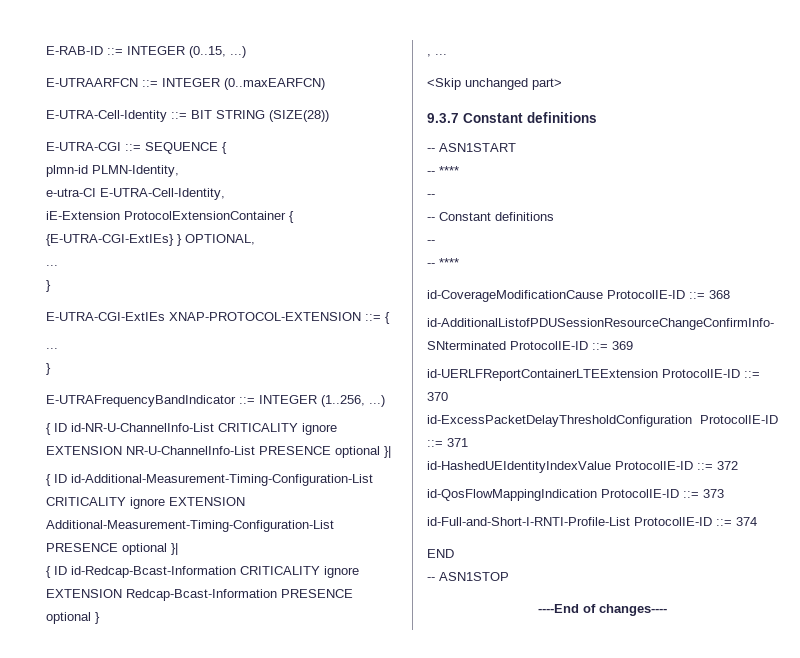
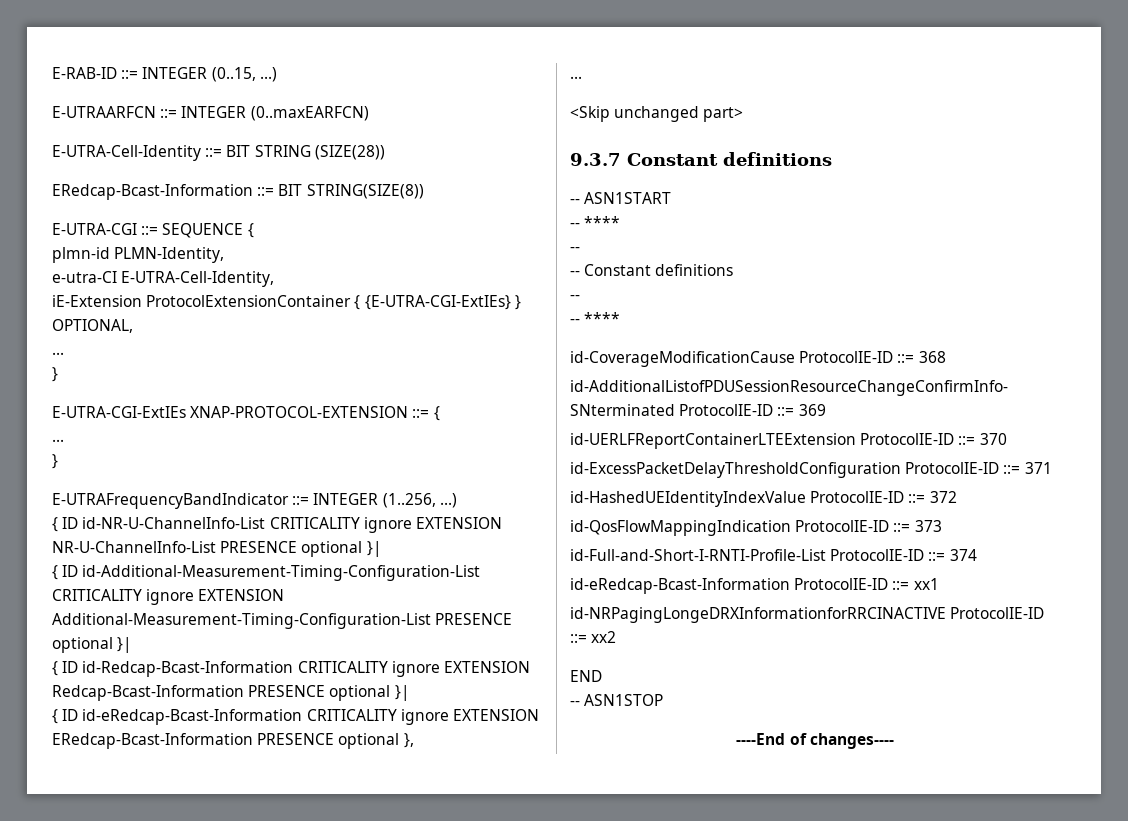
+ ERedcap-Bcast-Information ::= BIT STRING(SIZE(8))
- { ID id-Redcap-Bcast-Information CRITICALITY ignore EXTENSION Redcap-Bcast-Information PRESENCE optional }
- , ...
+ { ID id-Redcap-Bcast-Information CRITICALITY ignore EXTENSION Redcap-Bcast-Information PRESENCE optional }|
+ { ID id-eRedcap-Bcast-Information CRITICALITY ignore EXTENSION ERedcap-Bcast-Information PRESENCE optional },
+ ...
+ id-eRedcap-Bcast-Information ProtocolIE-ID ::= xx1
+ id-NRPagingLongeDRXInformationforRRCINACTIVE ProtocolIE-ID ::= xx2

